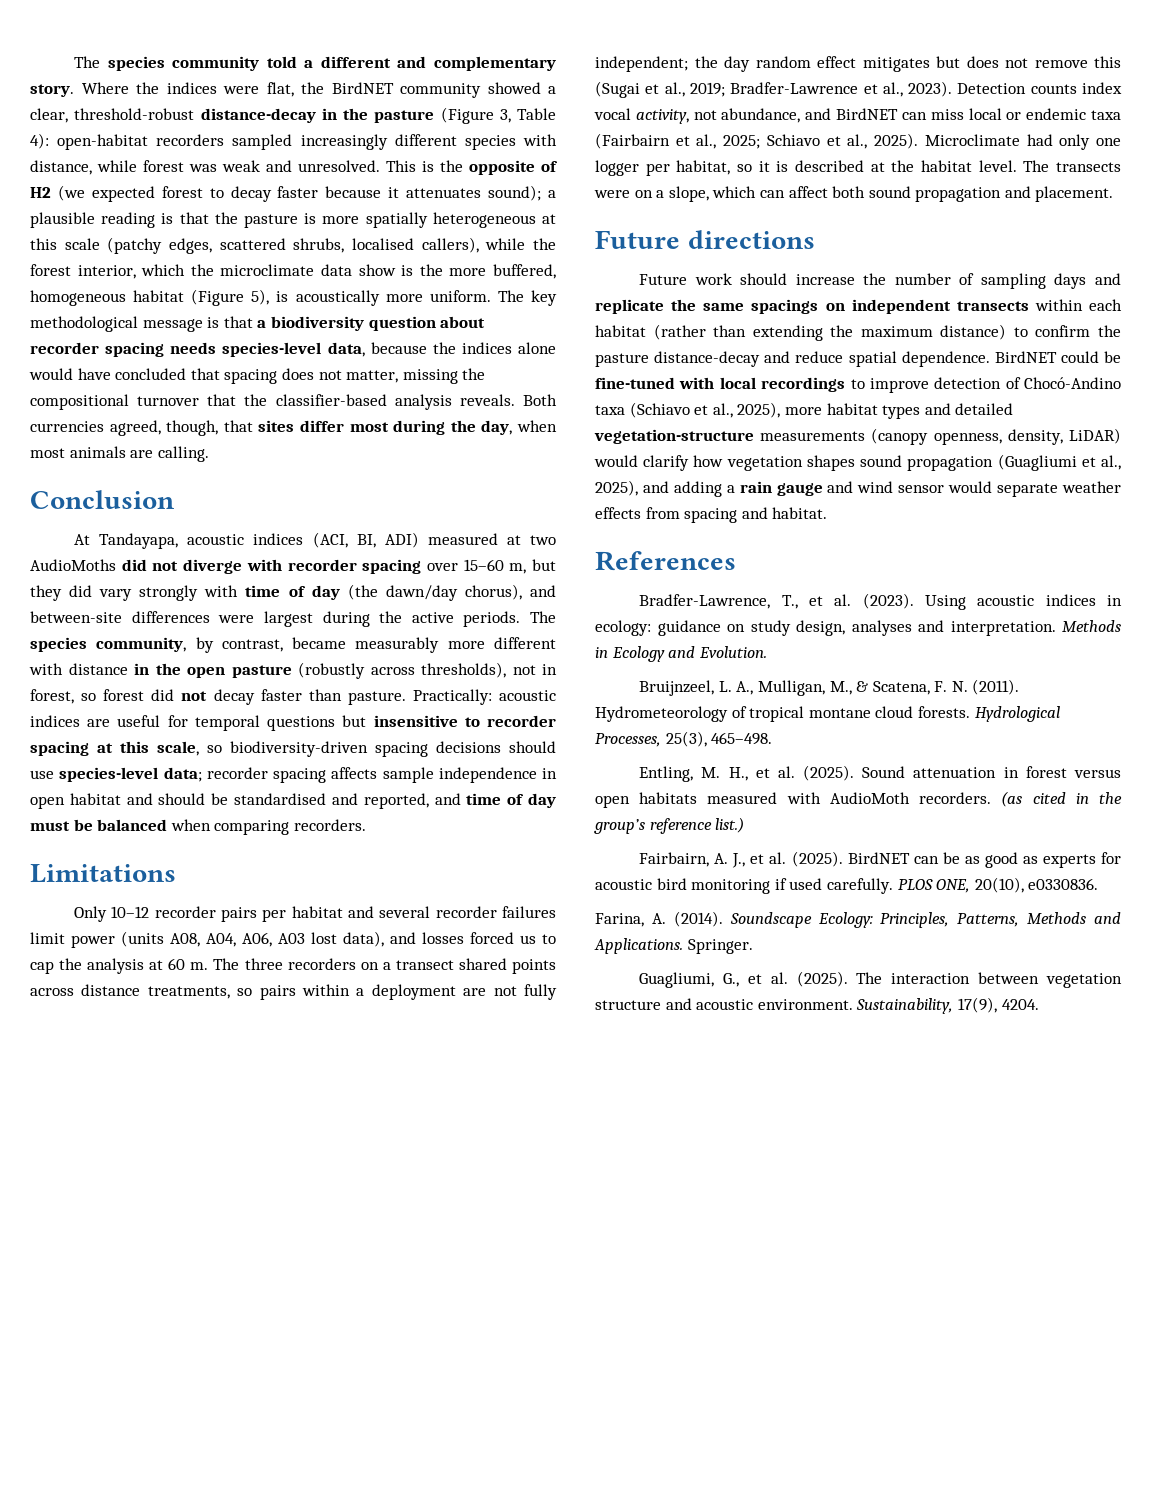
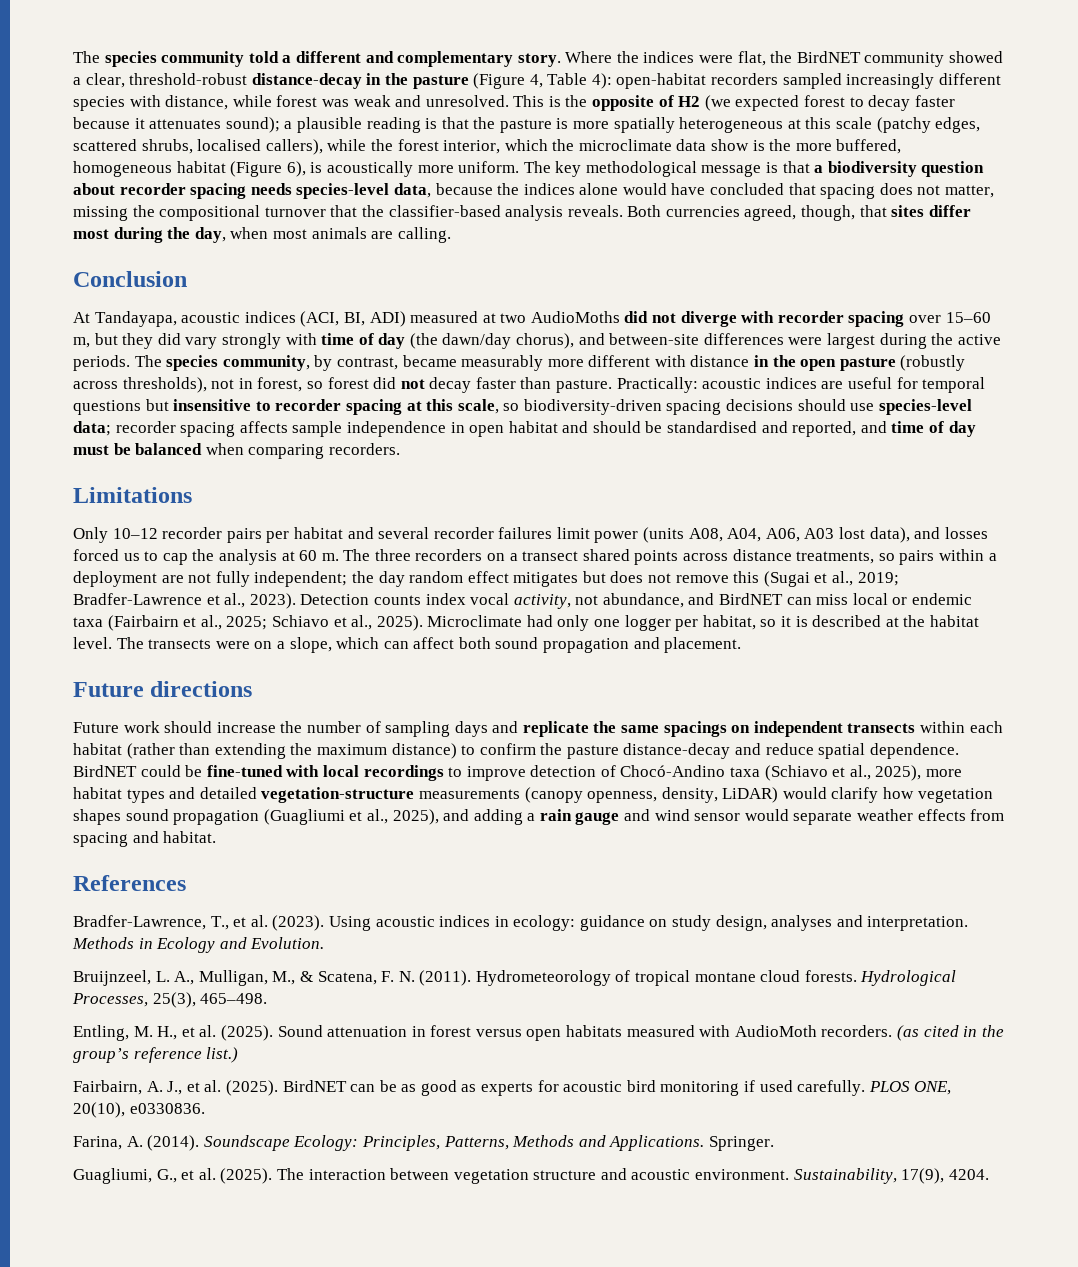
- Where the indices were flat, the BirdNET community showed a clear, threshold-robust distance-decay in the pasture (Figure 3, Table 4): open-habitat recorders sampled increasingly different species with distance, while forest was weak and unresolved.
+ Where the indices were flat, the BirdNET community showed a clear, threshold-robust distance-decay in the pasture (Figure 4, Table 4): open-habitat recorders sampled increasingly different species with distance, while forest was weak and unresolved.
- This is the opposite of H2 (we expected forest to decay faster because it attenuates sound); a plausible reading is that the pasture is more spatially heterogeneous at this scale (patchy edges, scattered shrubs, localised callers), while the forest interior, which the microclimate data show is the more buffered, homogeneous habitat (Figure 5), is acoustically more uniform.
+ This is the opposite of H2 (we expected forest to decay faster because it attenuates sound); a plausible reading is that the pasture is more spatially heterogeneous at this scale (patchy edges, scattered shrubs, localised callers), while the forest interior, which the microclimate data show is the more buffered, homogeneous habitat (Figure 6), is acoustically more uniform.

